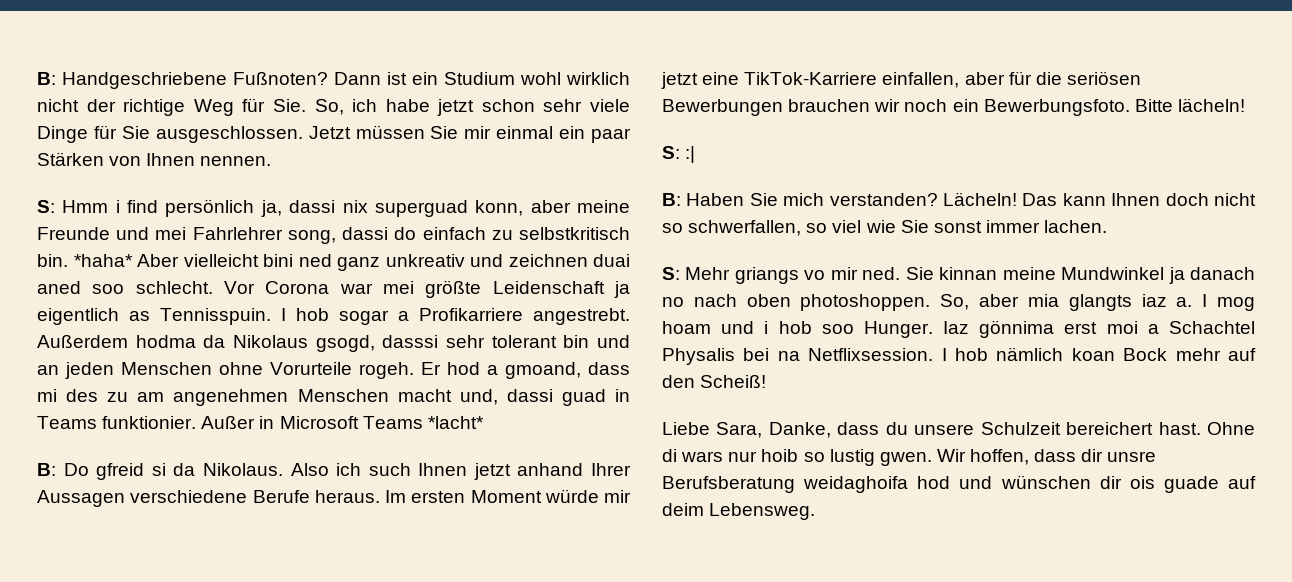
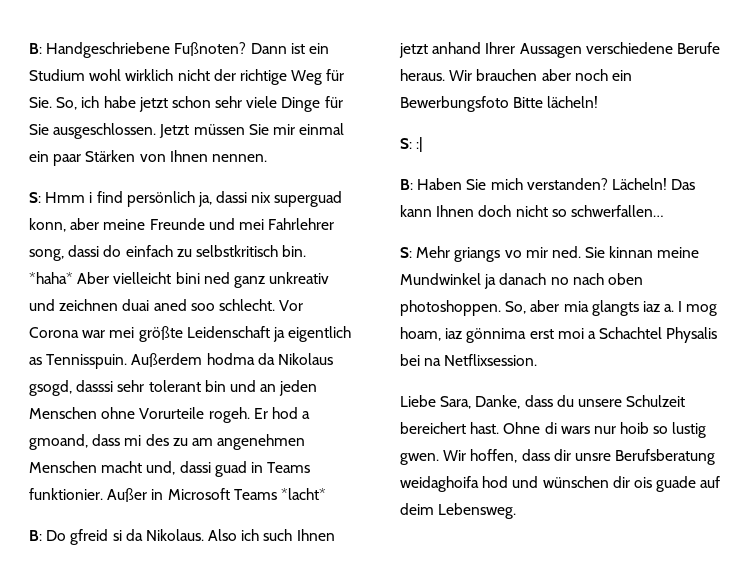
- I hob sogar a Profikarriere angestrebt.
- Im ersten Moment würde mir jetzt eine TikTok-Karriere einfallen, aber für die seriösen Bewerbungen brauchen wir noch ein Bewerbungsfoto. Bitte lächeln!
+ Wir brauchen aber noch ein Bewerbungsfoto Bitte lächeln!
- Das kann Ihnen doch nicht so schwerfallen, so viel wie Sie sonst immer lachen.
+ Das kann Ihnen doch nicht so schwerfallen…
- I mog hoam und i hob soo Hunger. Iaz gönnima erst moi a Schachtel Physalis bei na Netflixsession. I hob nämlich koan Bock mehr auf den Scheiß!
+ I mog hoam, iaz gönnima erst moi a Schachtel Physalis bei na Netflixsession.

